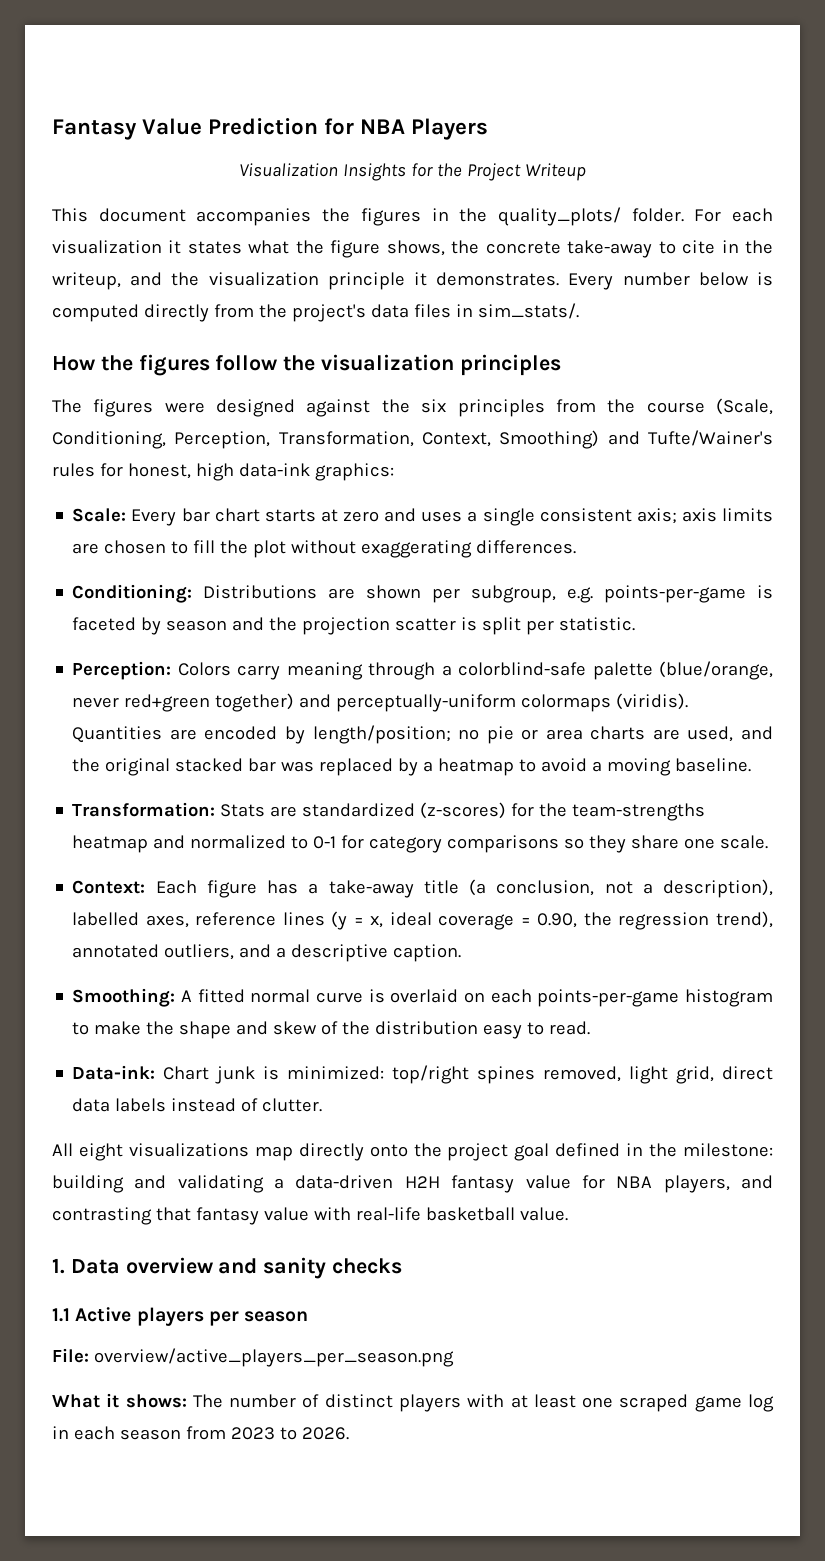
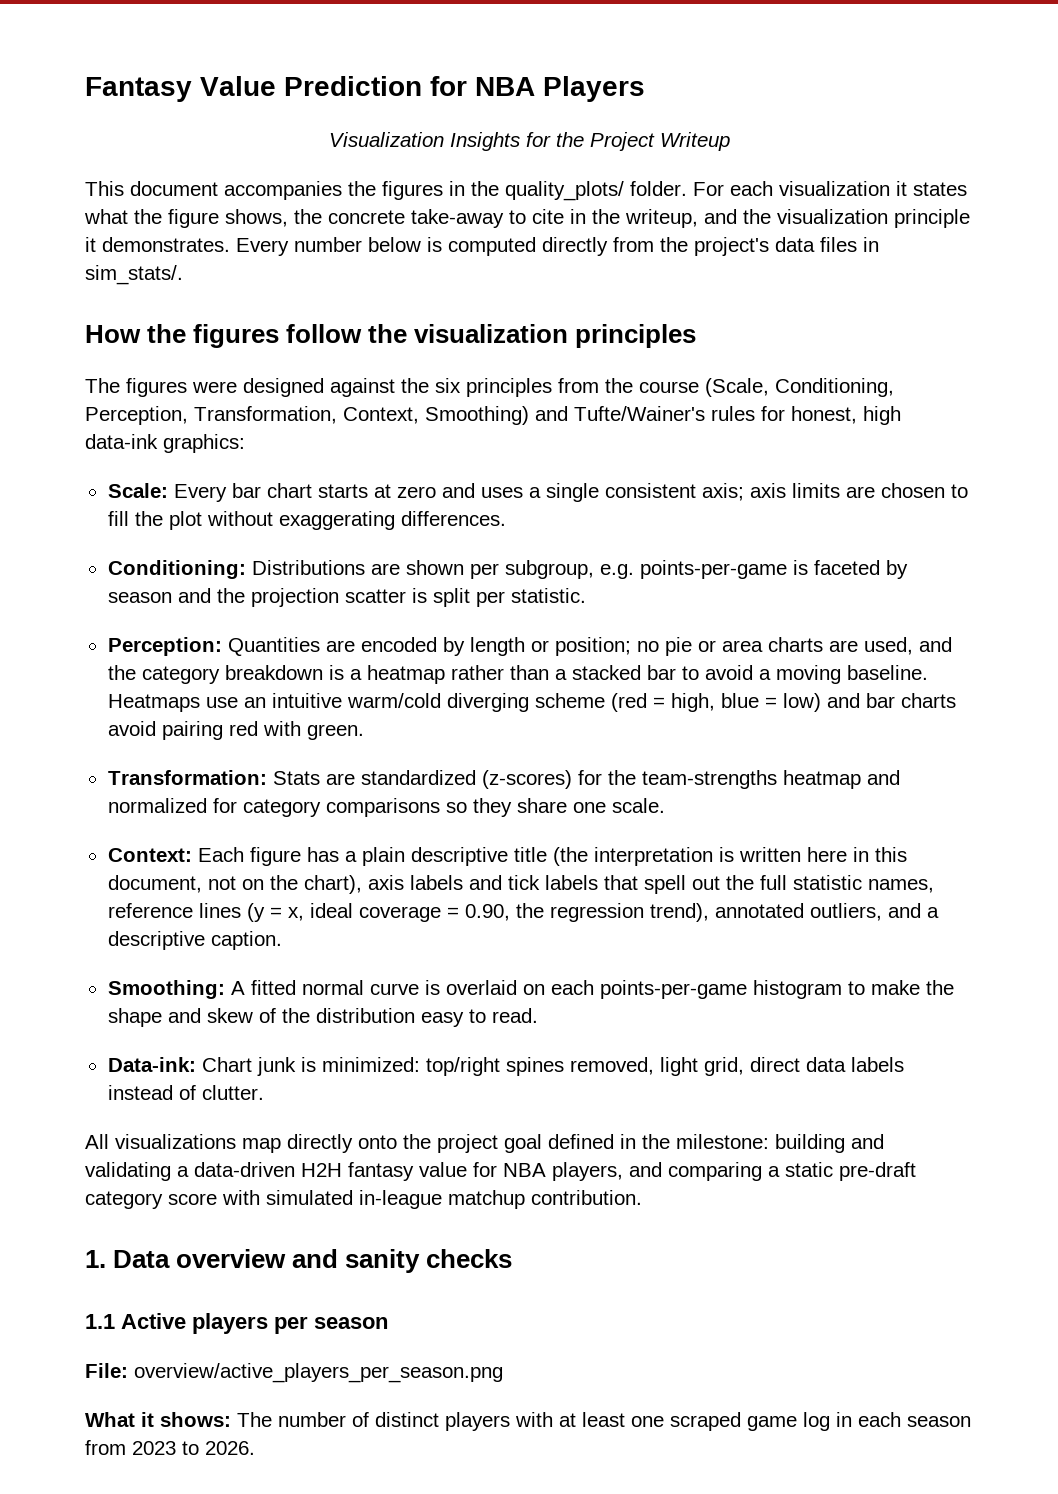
- Perception: Colors carry meaning through a colorblind-safe palette (blue/orange, never red+green together) and perceptually-uniform colormaps (viridis). Quantities are encoded by length/position; no pie or area charts are used, and the original stacked bar was replaced by a heatmap to avoid a moving baseline.
+ Perception: Quantities are encoded by length or position; no pie or area charts are used, and the category breakdown is a heatmap rather than a stacked bar to avoid a moving baseline. Heatmaps use an intuitive warm/cold diverging scheme (red = high, blue = low) and bar charts avoid pairing red with green.
- Transformation: Stats are standardized (z-scores) for the team-strengths heatmap and normalized to 0-1 for category comparisons so they share one scale.
+ Transformation: Stats are standardized (z-scores) for the team-strengths heatmap and normalized for category comparisons so they share one scale.
- Context: Each figure has a take-away title (a conclusion, not a description), labelled axes, reference lines (y = x, ideal coverage = 0.90, the regression trend), annotated outliers, and a descriptive caption.
+ Context: Each figure has a plain descriptive title (the interpretation is written here in this document, not on the chart), axis labels and tick labels that spell out the full statistic names, reference lines (y = x, ideal coverage = 0.90, the regression trend), annotated outliers, and a descriptive caption.
- All eight visualizations map directly onto the project goal defined in the milestone: building and validating a data-driven H2H fantasy value for NBA players, and contrasting that fantasy value with real-life basketball value.
+ All visualizations map directly onto the project goal defined in the milestone: building and validating a data-driven H2H fantasy value for NBA players, and comparing a static pre-draft category score with simulated in-league matchup contribution.

